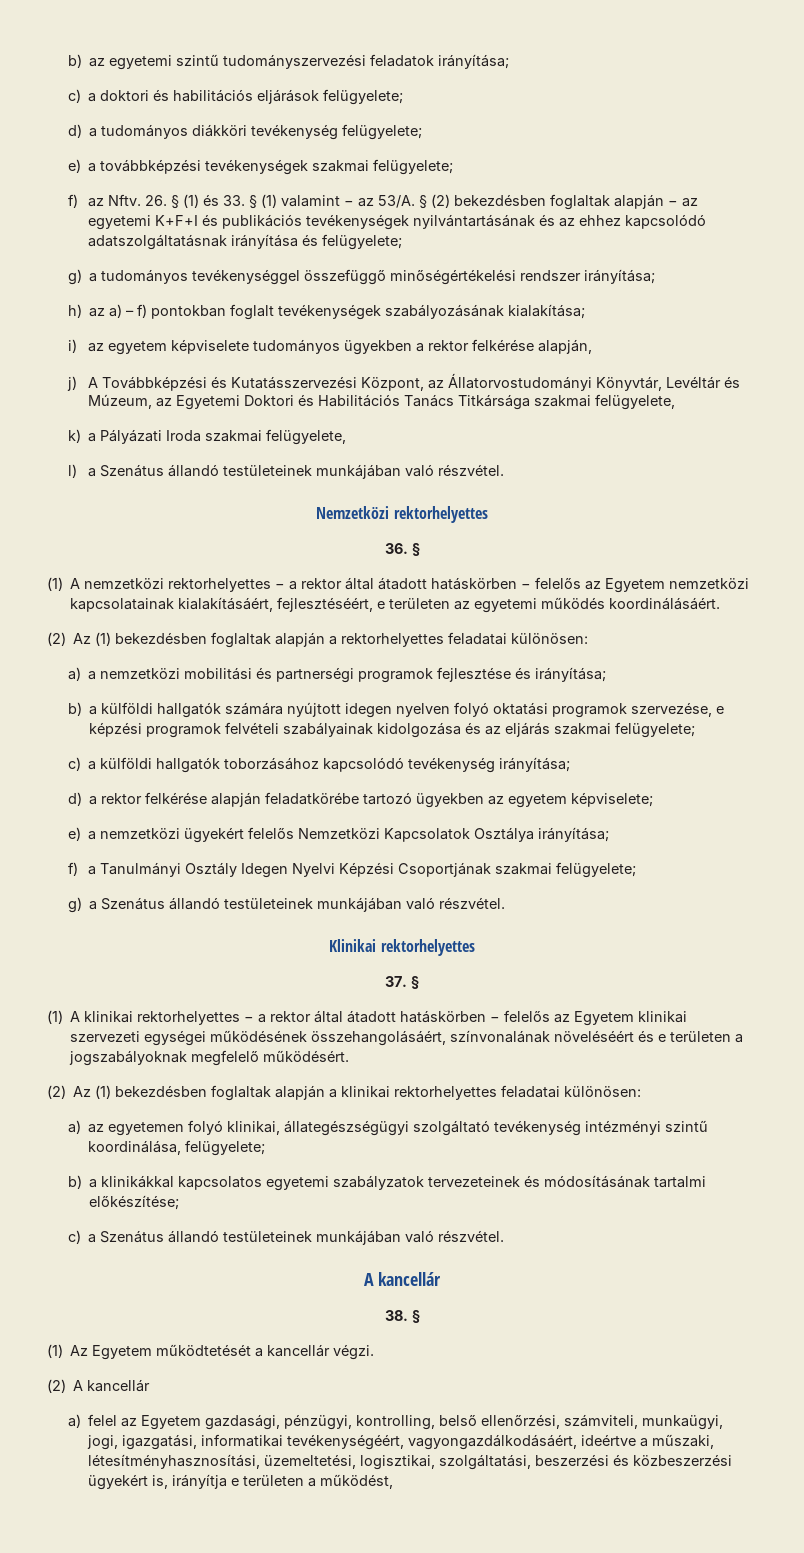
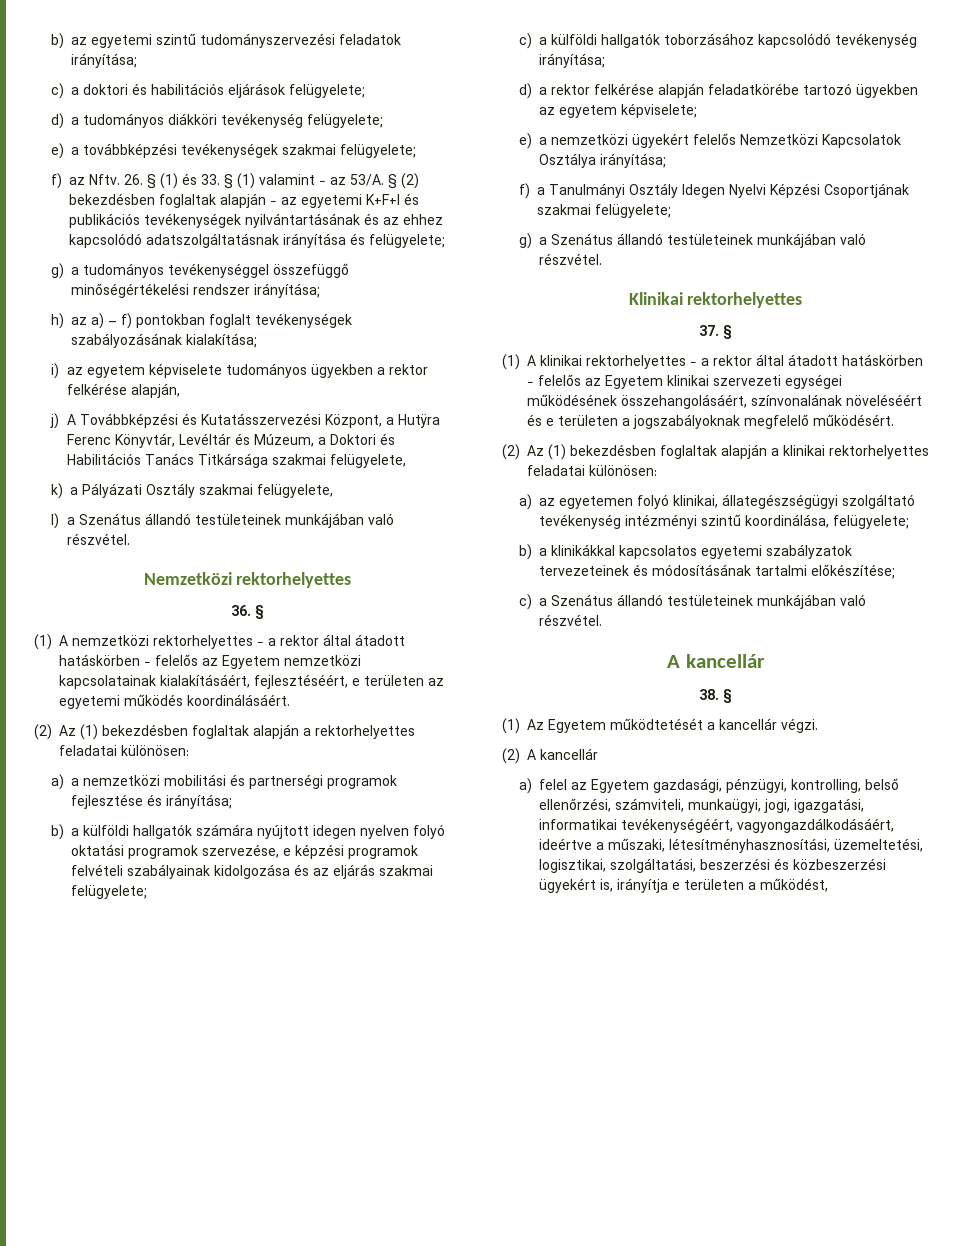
- j) A Továbbképzési és Kutatásszervezési Központ, az Állatorvostudományi Könyvtár, Levéltár és Múzeum, az Egyetemi Doktori és Habilitációs Tanács Titkársága szakmai felügyelete,
+ j) A Továbbképzési és Kutatásszervezési Központ, a Hutÿra Ferenc Könyvtár, Levéltár és Múzeum, a Doktori és Habilitációs Tanács Titkársága szakmai felügyelete,
- k) a Pályázati Iroda szakmai felügyelete,
+ k) a Pályázati Osztály szakmai felügyelete,

